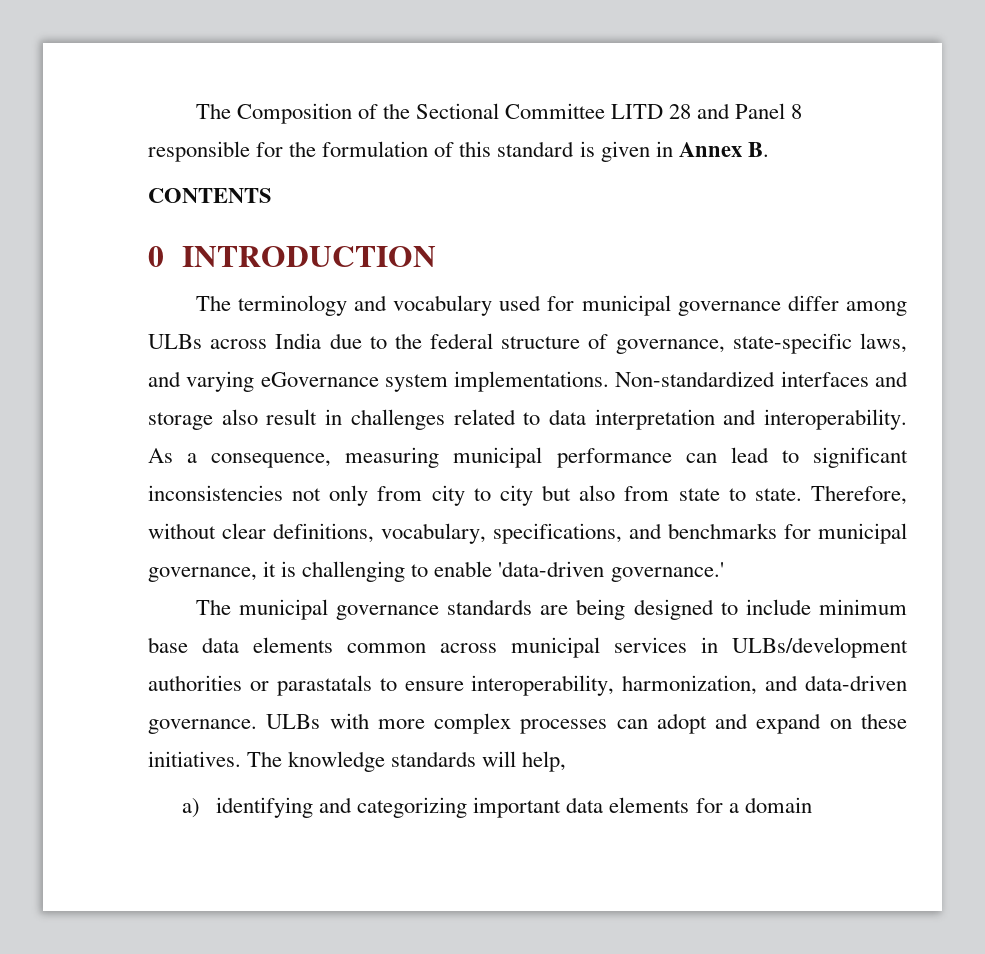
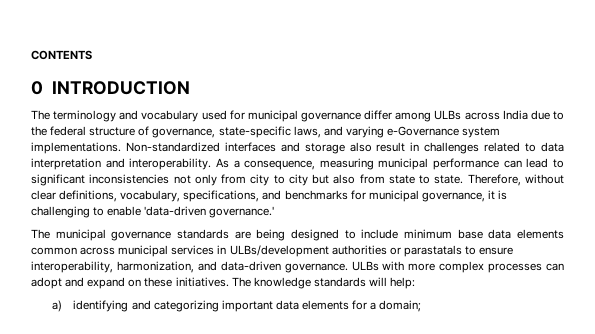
- The Composition of the Sectional Committee LITD 28 and Panel 8 responsible for the formulation of this standard is given in Annex B.
- The terminology and vocabulary used for municipal governance differ among ULBs across India due to the federal structure of governance, state-specific laws, and varying eGovernance system implementations.
+ The terminology and vocabulary used for municipal governance differ among ULBs across India due to the federal structure of governance, state-specific laws, and varying e-Governance system implementations.
- The knowledge standards will help,
+ The knowledge standards will help:
- a) identifying and categorizing important data elements for a domain
+ a) identifying and categorizing important data elements for a domain;

